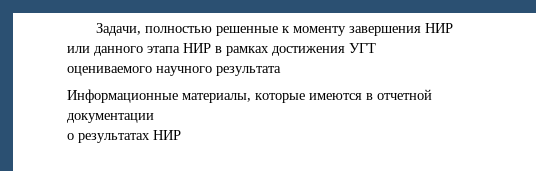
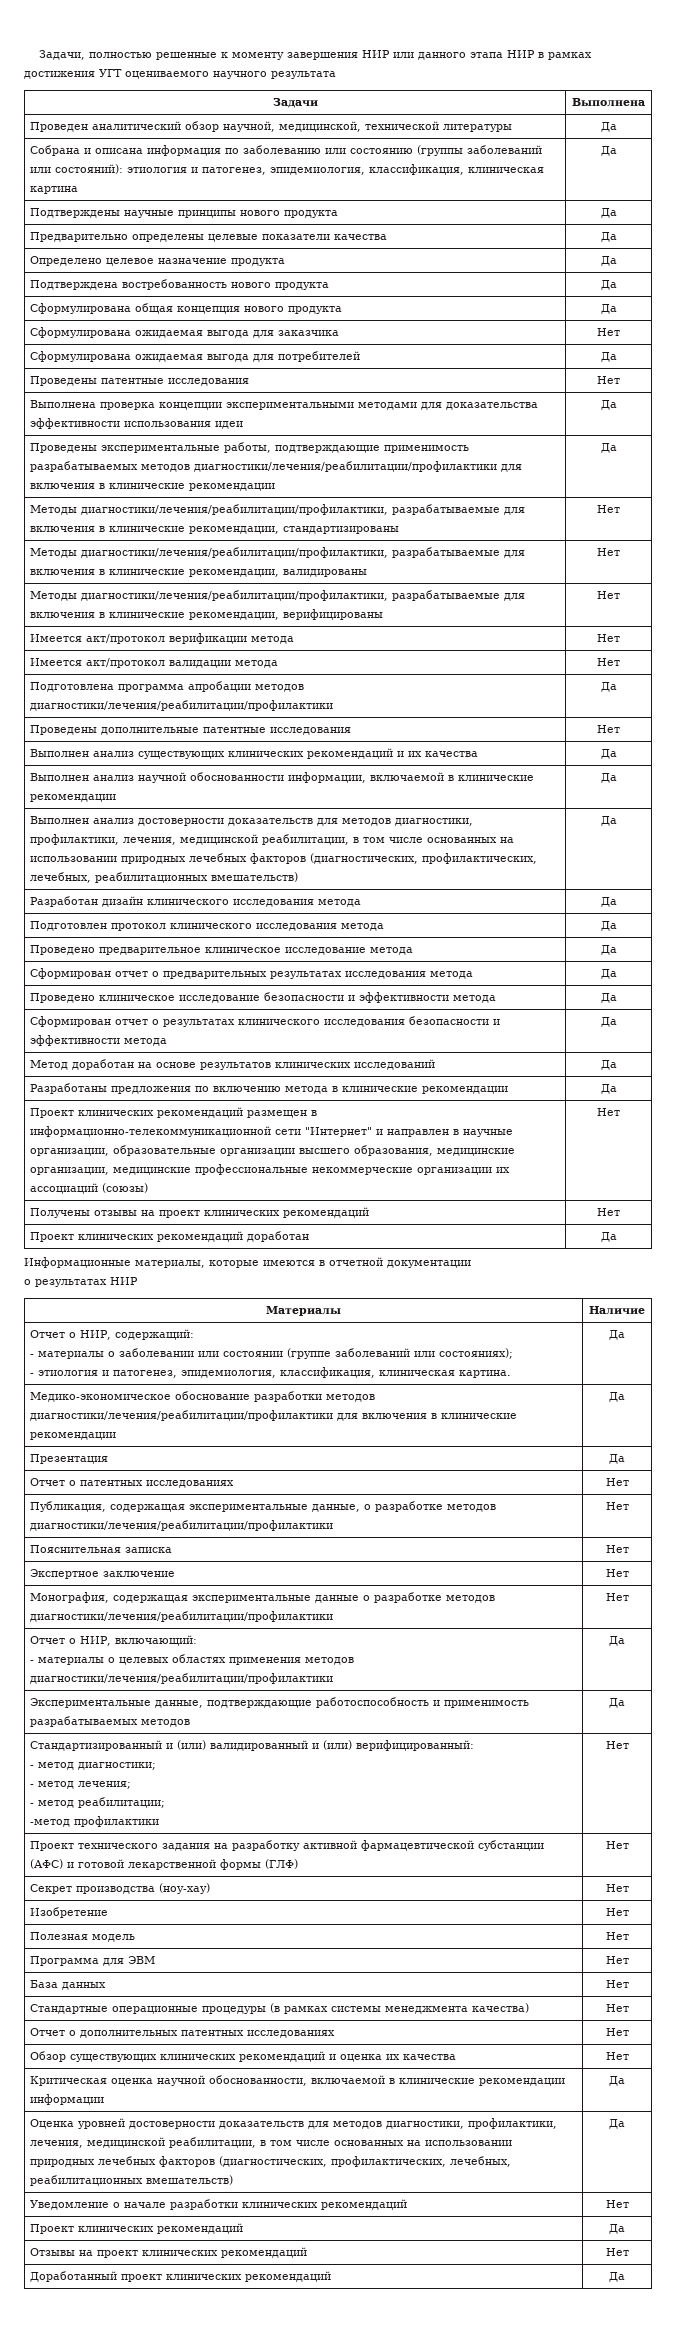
+ Задачи | Выполнена
+ Проведен аналитический обзор научной, медицинской, технической литературы | Да
+ Собрана и описана информация по заболеванию или состоянию (группы заболеваний или состояний): этиология и патогенез, эпидемиология, классификация, клиническая картина | Да
+ Подтверждены научные принципы нового продукта | Да
+ Предварительно определены целевые показатели качества | Да
+ Определено целевое назначение продукта | Да
+ Подтверждена востребованность нового продукта | Да
+ Сформулирована общая концепция нового продукта | Да
+ Сформулирована ожидаемая выгода для заказчика | Нет
+ Сформулирована ожидаемая выгода для потребителей | Да
+ Проведены патентные исследования | Нет
+ Выполнена проверка концепции экспериментальными методами для доказательства эффективности использования идеи | Да
+ Проведены экспериментальные работы, подтверждающие применимость разрабатываемых методов диагностики/лечения/реабилитации/профилактики для включения в клинические рекомендации | Да
+ Методы диагностики/лечения/реабилитации/профилактики, разрабатываемые для включения в клинические рекомендации, стандартизированы | Нет
+ Методы диагностики/лечения/реабилитации/профилактики, разрабатываемые для включения в клинические рекомендации, валидированы | Нет
+ Методы диагностики/лечения/реабилитации/профилактики, разрабатываемые для включения в клинические рекомендации, верифицированы | Нет
+ Имеется акт/протокол верификации метода | Нет
+ Имеется акт/протокол валидации метода | Нет
+ Подготовлена программа апробации методов диагностики/лечения/реабилитации/профилактики | Да
+ Проведены дополнительные патентные исследования | Нет
+ Выполнен анализ существующих клинических рекомендаций и их качества | Да
+ Выполнен анализ научной обоснованности информации, включаемой в клинические рекомендации | Да
+ Выполнен анализ достоверности доказательств для методов диагностики, профилактики, лечения, медицинской реабилитации, в том числе основанных на использовании природных лечебных факторов (диагностических, профилактических, лечебных, реабилитационных вмешательств) | Да
+ Разработан дизайн клинического исследования метода | Да
+ Подготовлен протокол клинического исследования метода | Да
+ Проведено предварительное клиническое исследование метода | Да
+ Сформирован отчет о предварительных результатах исследования метода | Да
+ Проведено клиническое исследование безопасности и эффективности метода | Да
+ Сформирован отчет о результатах клинического исследования безопасности и эффективности метода | Да
+ Метод доработан на основе результатов клинических исследований | Да
+ Разработаны предложения по включению метода в клинические рекомендации | Да
+ Проект клинических рекомендаций размещен в информационно-телекоммуникационной сети "Интернет" и направлен в научные организации, образовательные организации высшего образования, медицинские организации, медицинские профессиональные некоммерческие организации их ассоциаций (союзы) | Нет
+ Получены отзывы на проект клинических рекомендаций | Нет
+ Проект клинических рекомендаций доработан | Да
+ Материалы | Наличие
+ Отчет о НИР, содержащий:
+ - материалы о заболевании или состоянии (группе заболеваний или состояниях);
+ - этиология и патогенез, эпидемиология, классификация, клиническая картина. | Да
+ Медико-экономическое обоснование разработки методов диагностики/лечения/реабилитации/профилактики для включения в клинические рекомендации | Да
+ Презентация | Да
+ Отчет о патентных исследованиях | Нет
+ Публикация, содержащая экспериментальные данные, о разработке методов диагностики/лечения/реабилитации/профилактики | Нет
+ Пояснительная записка | Нет
+ Экспертное заключение | Нет
+ Монография, содержащая экспериментальные данные о разработке методов диагностики/лечения/реабилитации/профилактики | Нет
+ Отчет о НИР, включающий:
+ - материалы о целевых областях применения методов диагностики/лечения/реабилитации/профилактики | Да
+ Экспериментальные данные, подтверждающие работоспособность и применимость разрабатываемых методов | Да
+ Стандартизированный и (или) валидированный и (или) верифицированный:
+ - метод диагностики;
+ - метод лечения;
+ - метод реабилитации;
+ -метод профилактики | Нет
+ Проект технического задания на разработку активной фармацевтической субстанции (АФС) и готовой лекарственной формы (ГЛФ) | Нет
+ Секрет производства (ноу-хау) | Нет
+ Изобретение | Нет
+ Полезная модель | Нет
+ Программа для ЭВМ | Нет
+ База данных | Нет
+ Стандартные операционные процедуры (в рамках системы менеджмента качества) | Нет
+ Отчет о дополнительных патентных исследованиях | Нет
+ Обзор существующих клинических рекомендаций и оценка их качества | Нет
+ Критическая оценка научной обоснованности, включаемой в клинические рекомендации информации | Да
+ Оценка уровней достоверности доказательств для методов диагностики, профилактики, лечения, медицинской реабилитации, в том числе основанных на использовании природных лечебных факторов (диагностических, профилактических, лечебных, реабилитационных вмешательств) | Да
+ Уведомление о начале разработки клинических рекомендаций | Нет
+ Проект клинических рекомендаций | Да
+ Отзывы на проект клинических рекомендаций | Нет
+ Доработанный проект клинических рекомендаций | Да

